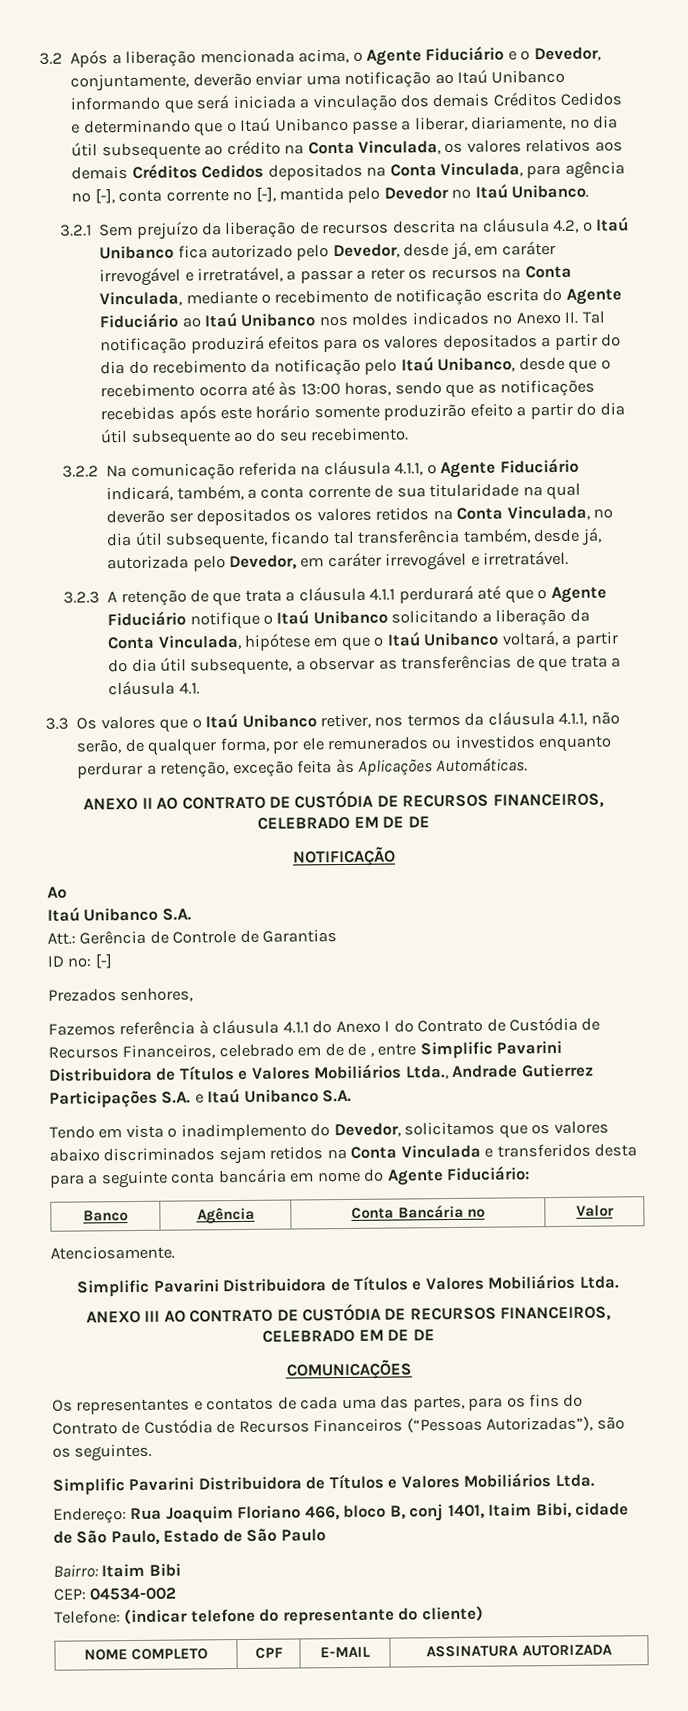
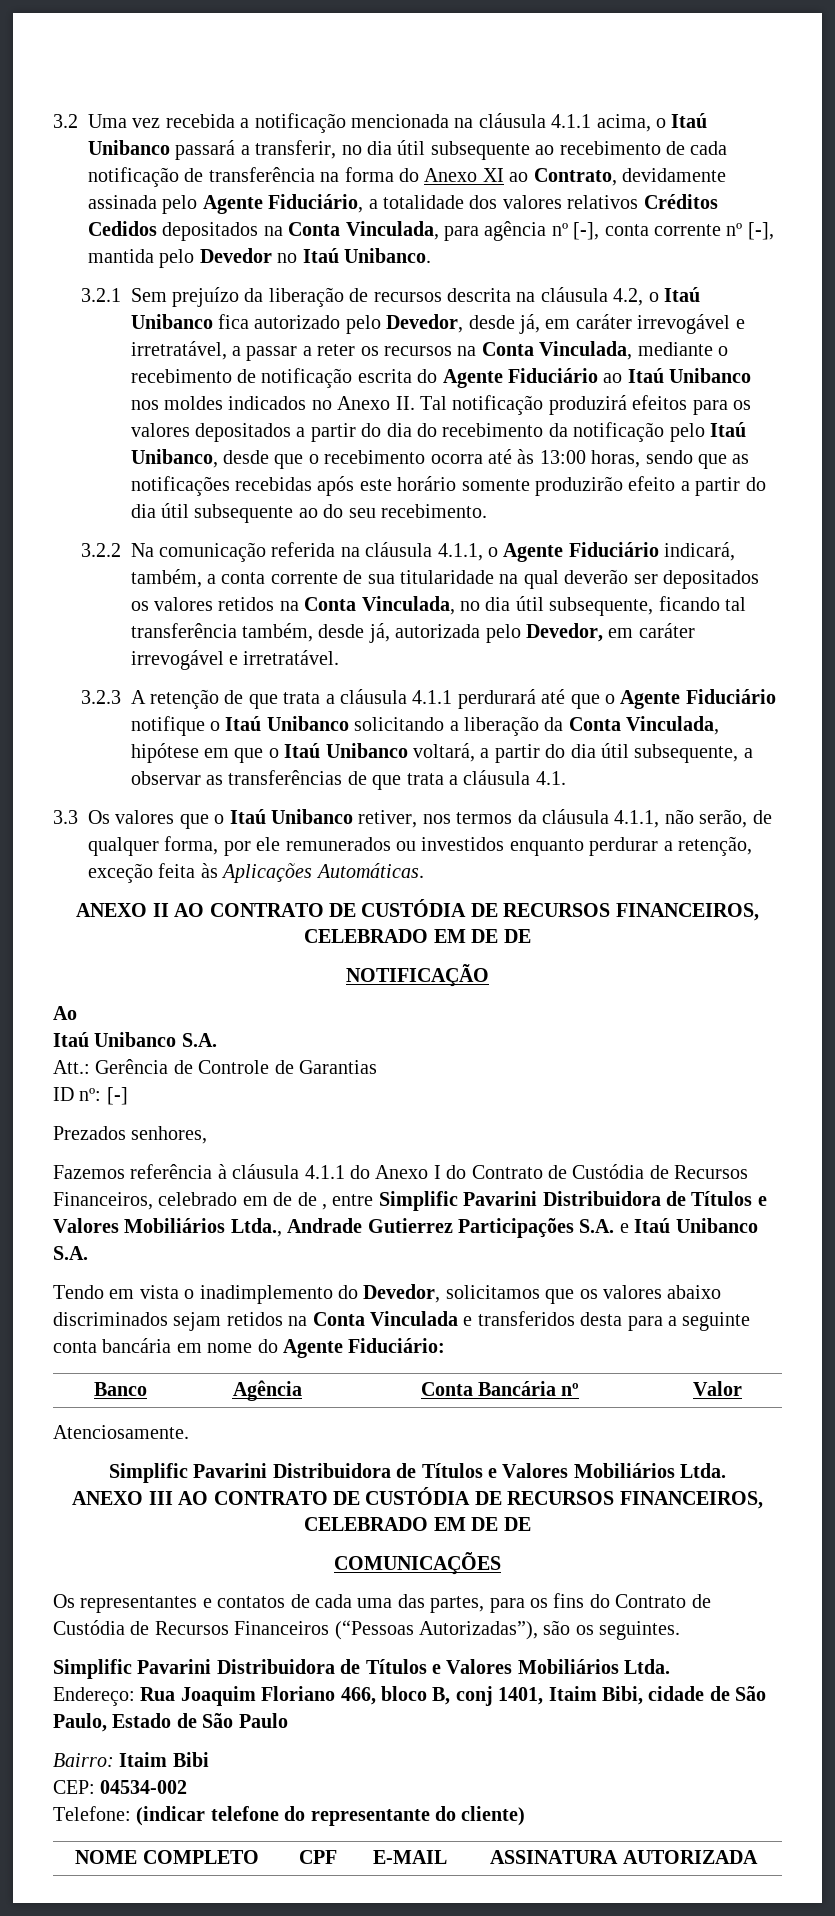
- 3.2 Após a liberação mencionada acima, o Agente Fiduciário e o Devedor, conjuntamente, deverão enviar uma notificação ao Itaú Unibanco informando que será iniciada a vinculação dos demais Créditos Cedidos e determinando que o Itaú Unibanco passe a liberar, diariamente, no dia útil subsequente ao crédito na Conta Vinculada, os valores relativos aos demais Créditos Cedidos depositados na Conta Vinculada, para agência nº [-], conta corrente nº [-], mantida pelo Devedor no Itaú Unibanco.
+ 3.2 Uma vez recebida a notificação mencionada na cláusula 4.1.1 acima, o Itaú Unibanco passará a transferir, no dia útil subsequente ao recebimento de cada notificação de transferência na forma do Anexo XI ao Contrato, devidamente assinada pelo Agente Fiduciário, a totalidade dos valores relativos Créditos Cedidos depositados na Conta Vinculada, para agência nº [-], conta corrente nº [-], mantida pelo Devedor no Itaú Unibanco.

